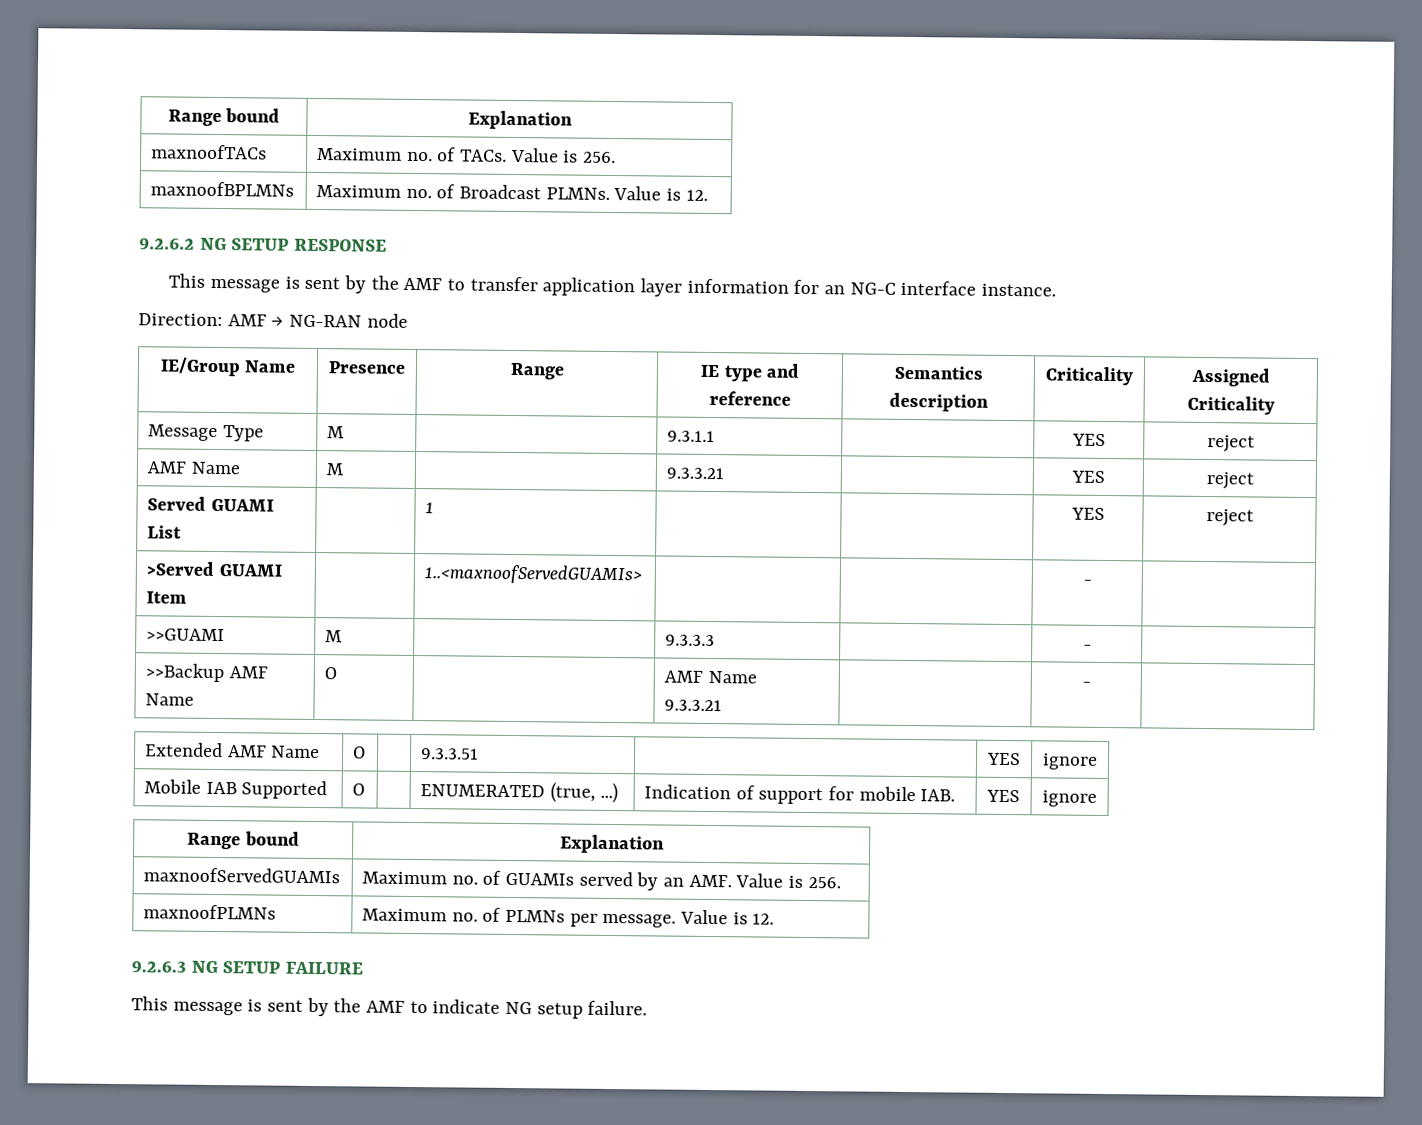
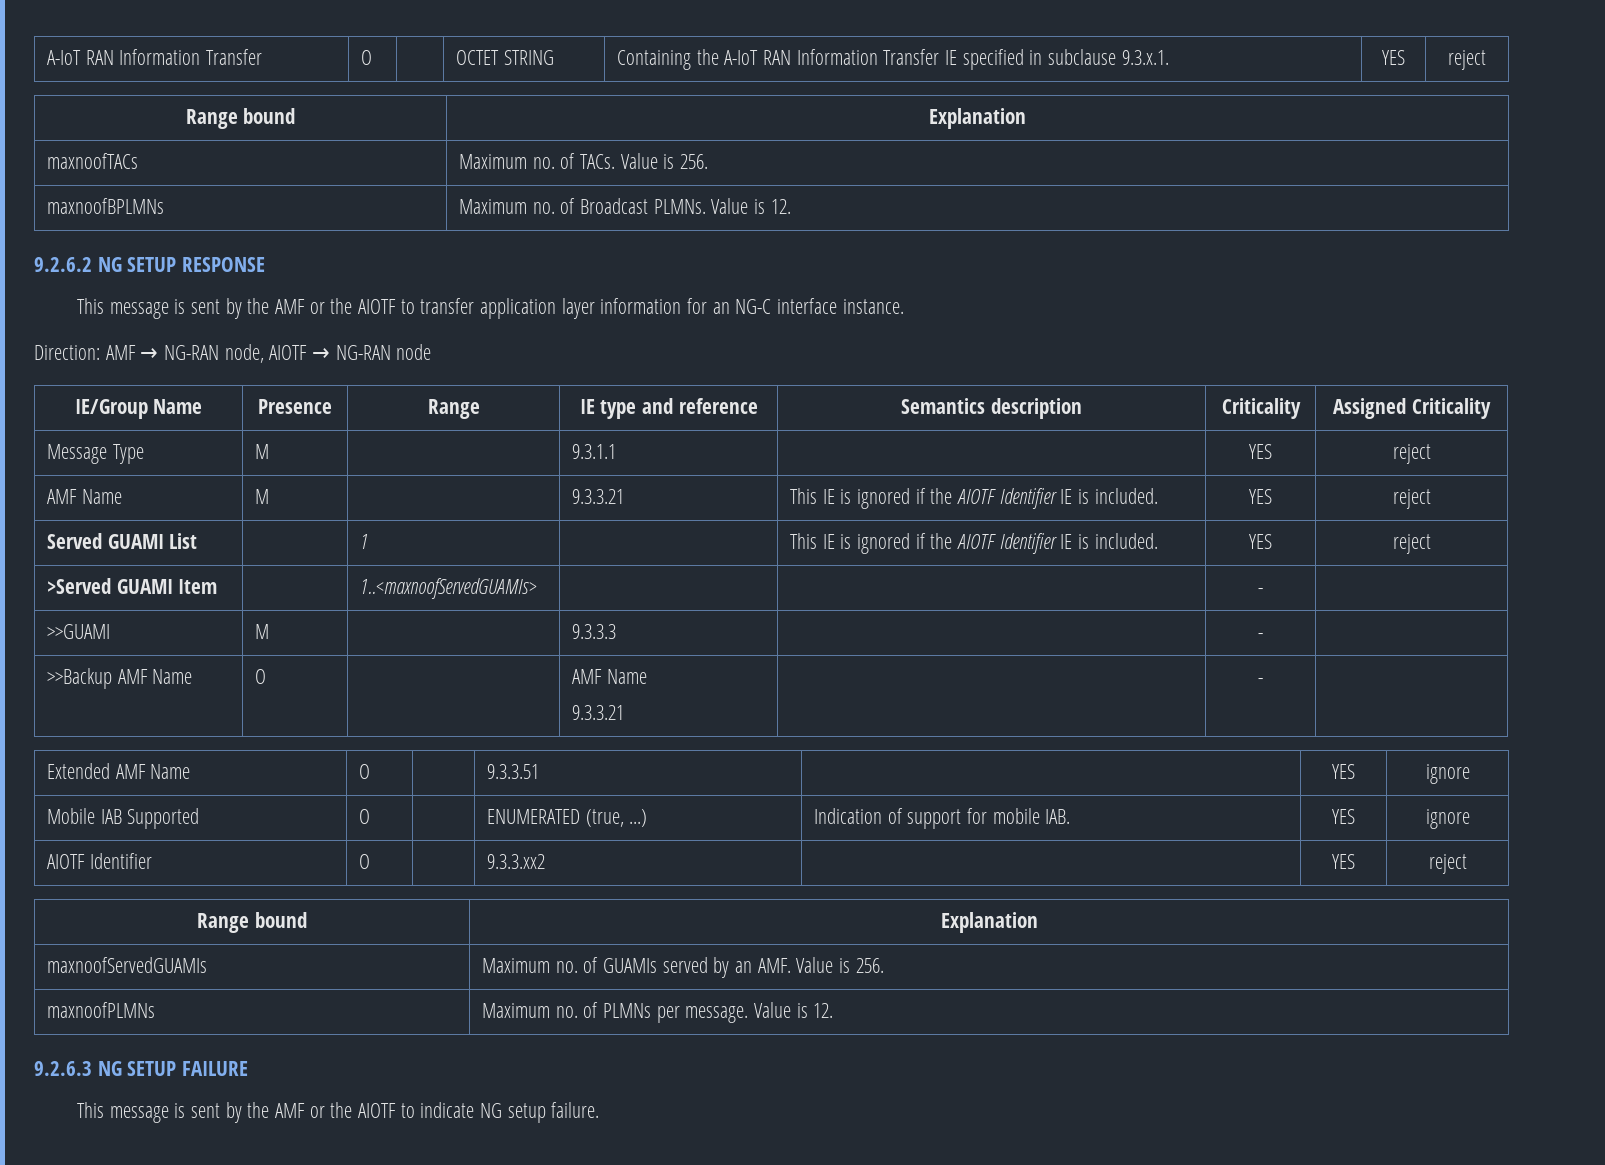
+ A-IoT RAN Information Transfer | O | | OCTET STRING | Containing the A-IoT RAN Information Transfer IE specified in subclause 9.3.x.1. | YES | reject
- This message is sent by the AMF to transfer application layer information for an NG-C interface instance.
+ This message is sent by the AMF or the AIOTF to transfer application layer information for an NG-C interface instance.
- Direction: AMF → NG-RAN node
+ Direction: AMF → NG-RAN node, AIOTF → NG-RAN node
- AMF Name | M | | 9.3.3.21 | | YES | reject
+ AMF Name | M | | 9.3.3.21 | This IE is ignored if the AIOTF Identifier IE is included. | YES | reject
- Served GUAMI List | | 1 | | | YES | reject
+ Served GUAMI List | | 1 | | This IE is ignored if the AIOTF Identifier IE is included. | YES | reject
+ AIOTF Identifier | O | | 9.3.3.xx2 | | YES | reject
- This message is sent by the AMF to indicate NG setup failure.
+ This message is sent by the AMF or the AIOTF to indicate NG setup failure.

